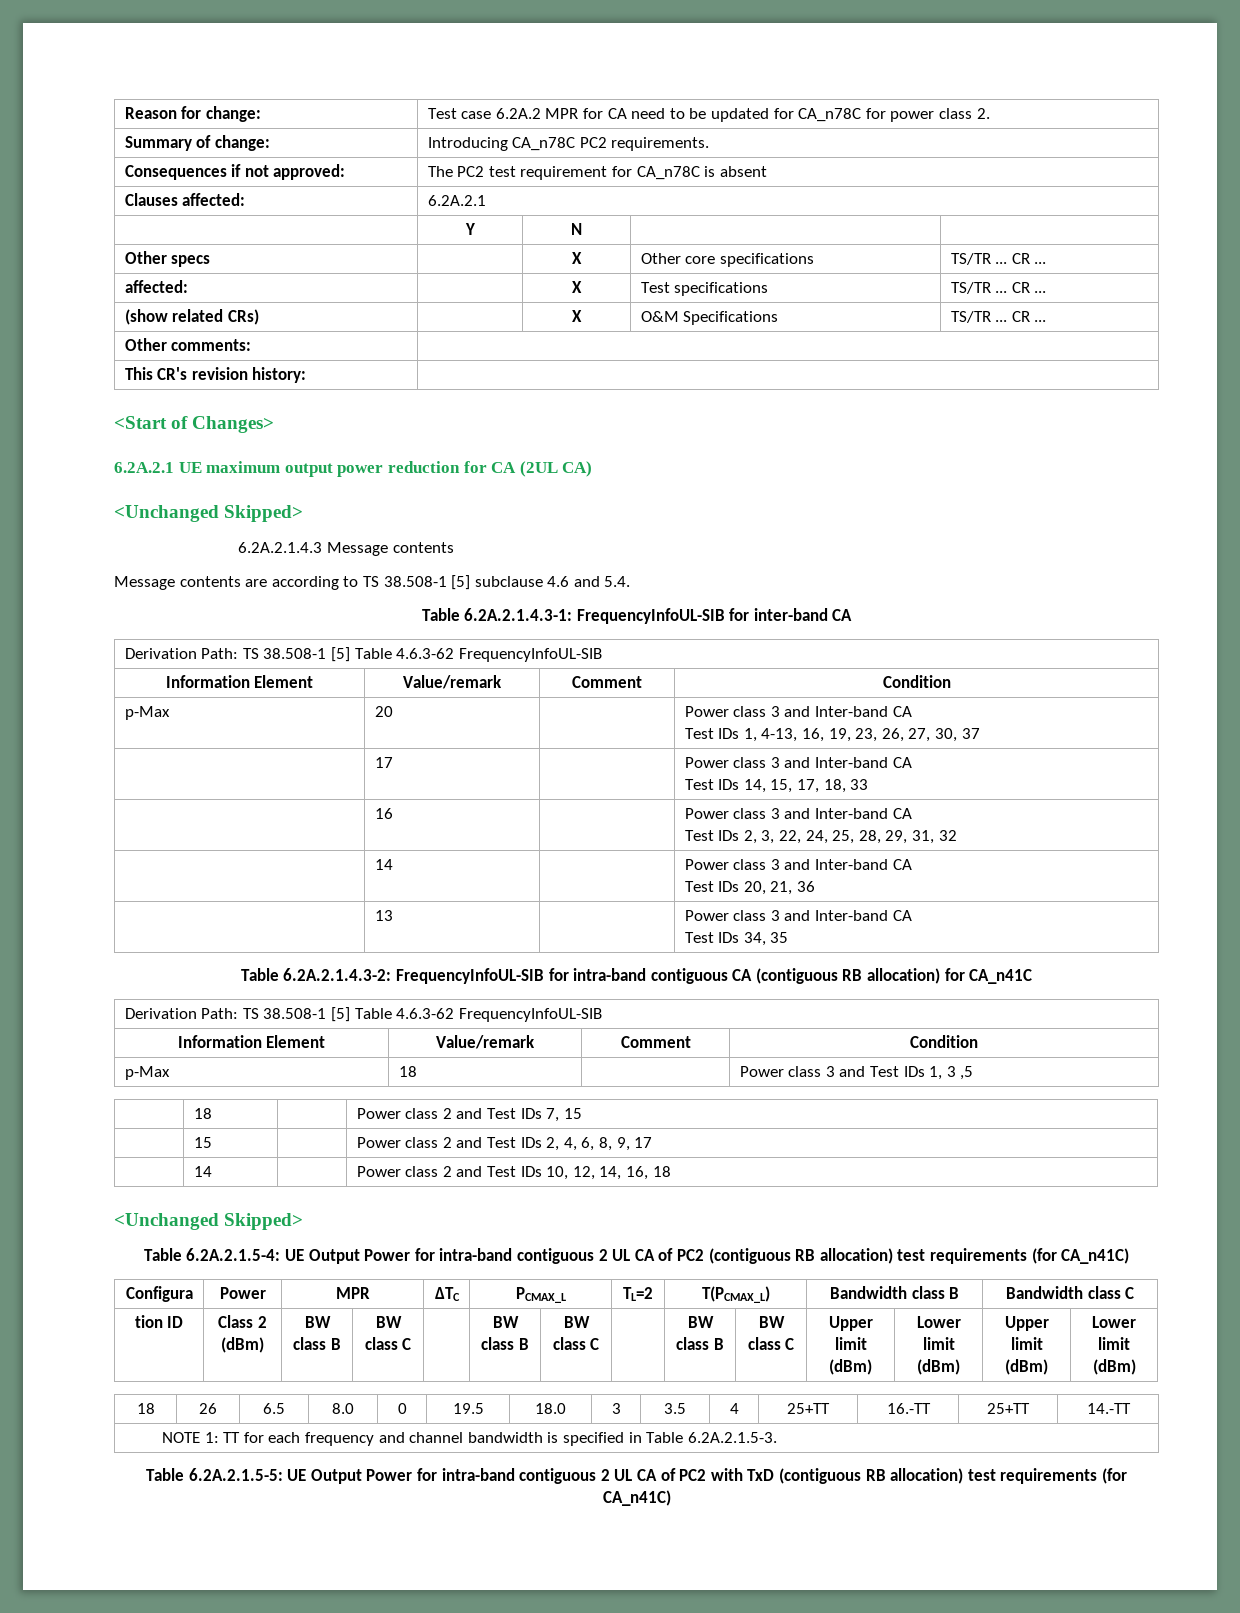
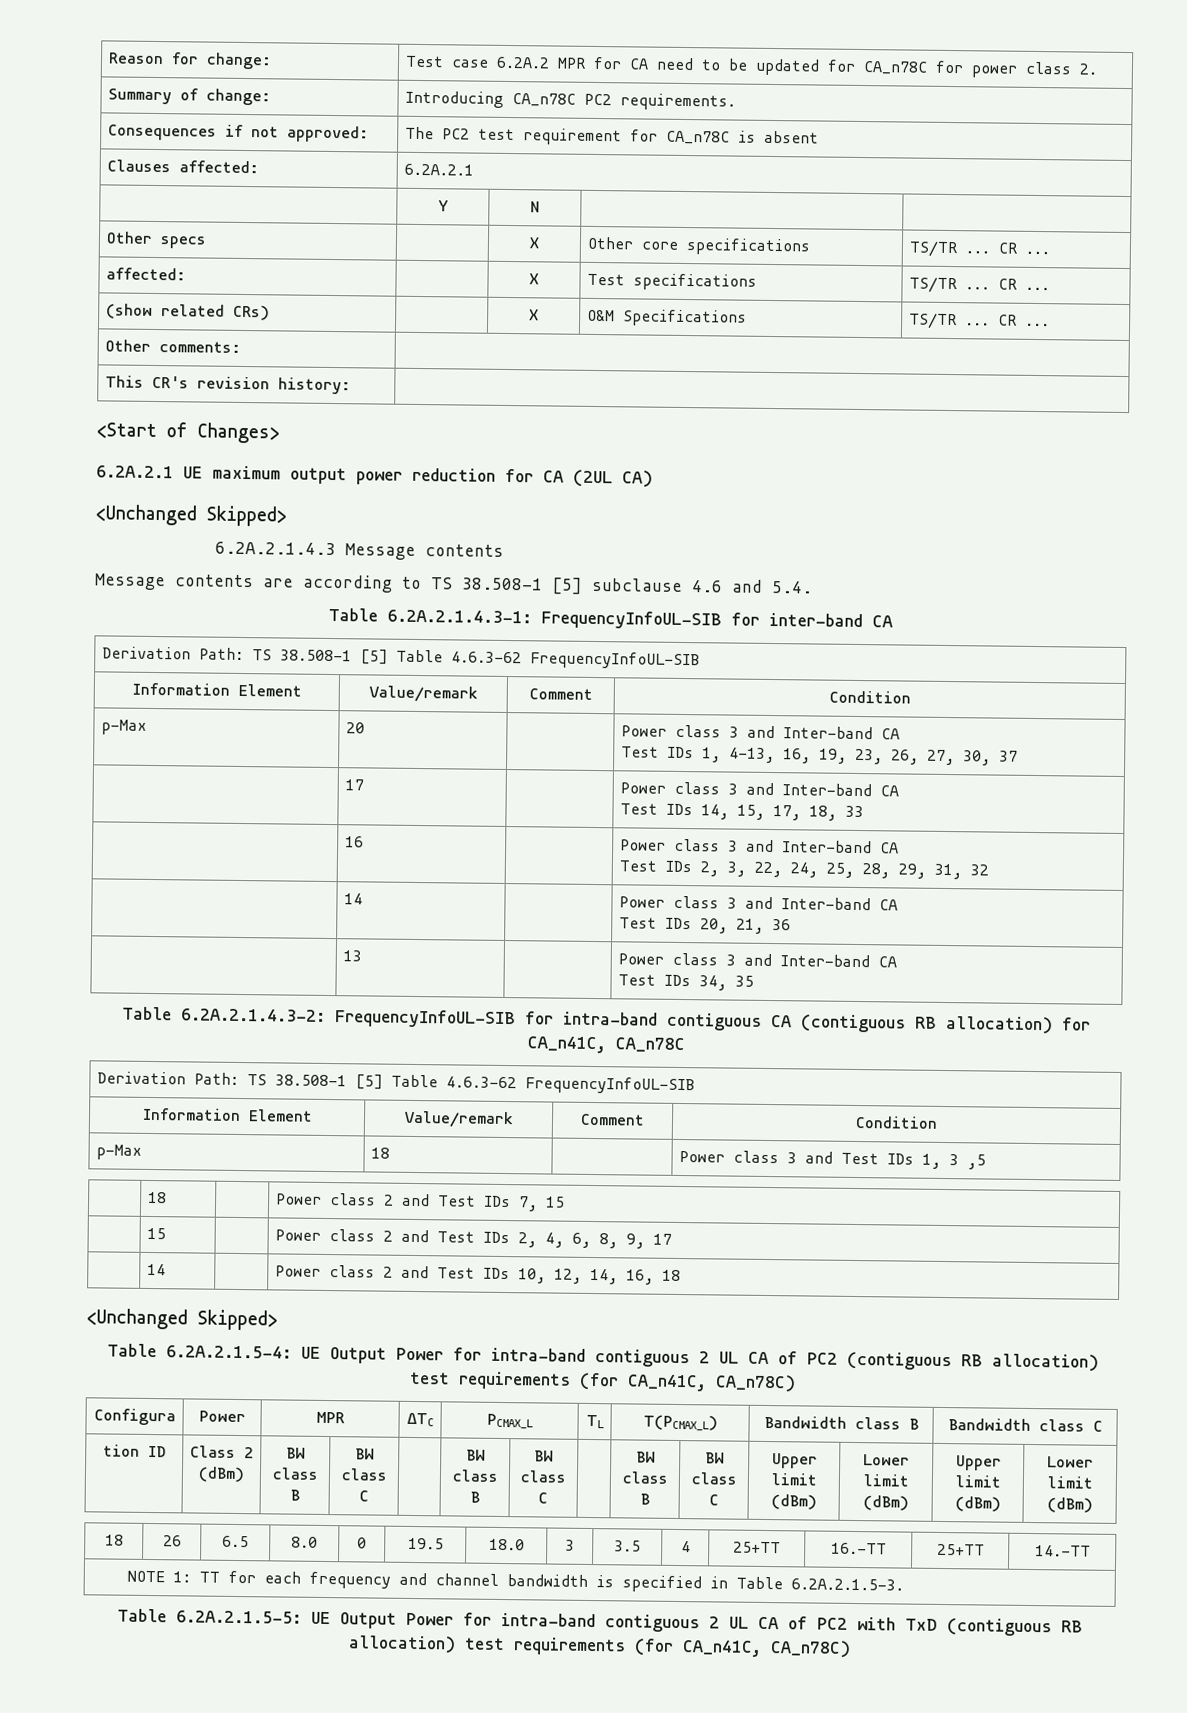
- Table 6.2A.2.1.4.3-2: FrequencyInfoUL-SIB for intra-band contiguous CA (contiguous RB allocation) for CA_n41C
+ Table 6.2A.2.1.4.3-2: FrequencyInfoUL-SIB for intra-band contiguous CA (contiguous RB allocation) for CA_n41C, CA_n78C
- Table 6.2A.2.1.5-4: UE Output Power for intra-band contiguous 2 UL CA of PC2 (contiguous RB allocation) test requirements (for CA_n41C)
+ Table 6.2A.2.1.5-4: UE Output Power for intra-band contiguous 2 UL CA of PC2 (contiguous RB allocation) test requirements (for CA_n41C, CA_n78C)
- Configura | Power | MPR | ΔTC | PCMAX_L | TL=2 | T(PCMAX_L) | Bandwidth class B | Bandwidth class C
+ Configura | Power | MPR | ΔTC | PCMAX_L | TL | T(PCMAX_L) | Bandwidth class B | Bandwidth class C
- Table 6.2A.2.1.5-5: UE Output Power for intra-band contiguous 2 UL CA of PC2 with TxD (contiguous RB allocation) test requirements (for CA_n41C)
+ Table 6.2A.2.1.5-5: UE Output Power for intra-band contiguous 2 UL CA of PC2 with TxD (contiguous RB allocation) test requirements (for CA_n41C, CA_n78C)

